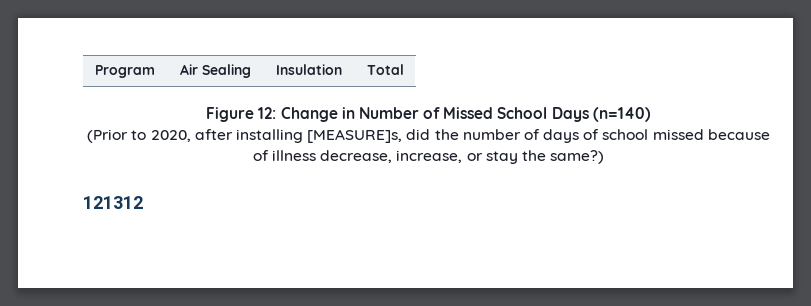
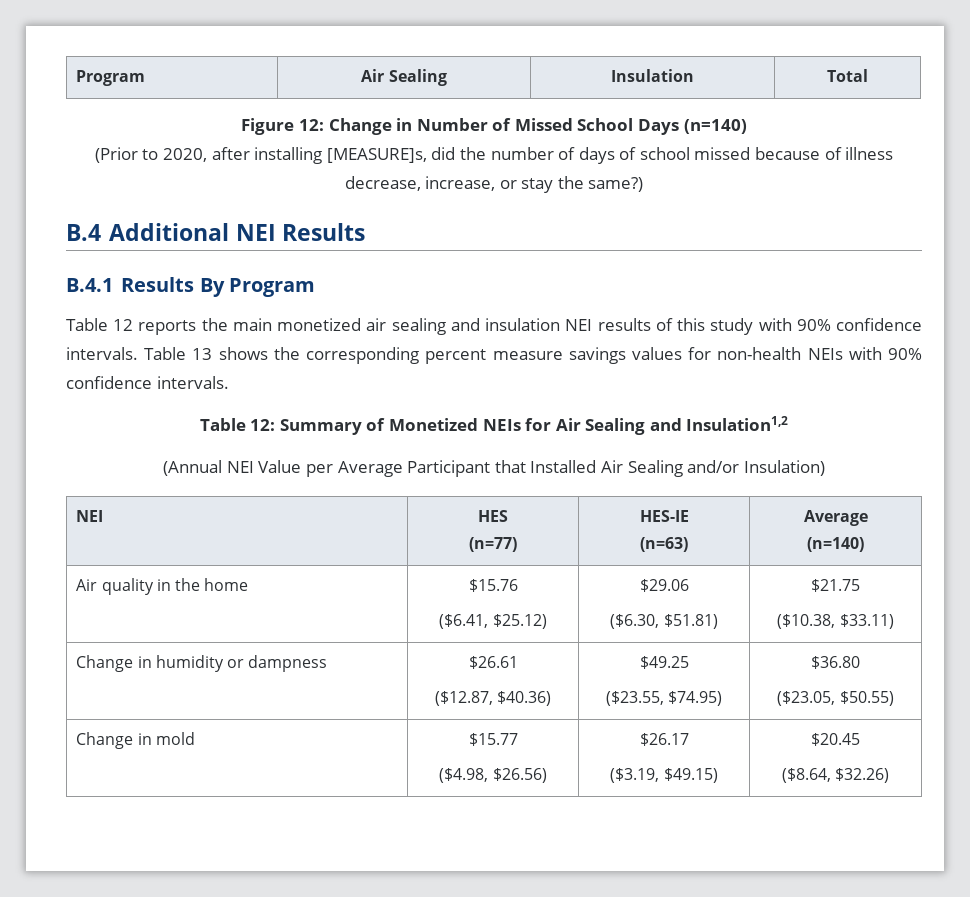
- 121312
+ B.4 Additional NEI Results
+ B.4.1 Results By Program
+ Table 12 reports the main monetized air sealing and insulation NEI results of this study with 90% confidence intervals. Table 13 shows the corresponding percent measure savings values for non-health NEIs with 90% confidence intervals.
+ Table 12: Summary of Monetized NEIs for Air Sealing and Insulation1,2
+ (Annual NEI Value per Average Participant that Installed Air Sealing and/or Insulation)
+ NEI | HES
+ (n=77) | HES-IE
+ (n=63) | Average
+ (n=140)
+ Air quality in the home | $15.76
+ ($6.41, $25.12) | $29.06
+ ($6.30, $51.81) | $21.75
+ ($10.38, $33.11)
+ Change in humidity or dampness | $26.61
+ ($12.87, $40.36) | $49.25
+ ($23.55, $74.95) | $36.80
+ ($23.05, $50.55)
+ Change in mold | $15.77
+ ($4.98, $26.56) | $26.17
+ ($3.19, $49.15) | $20.45
+ ($8.64, $32.26)

